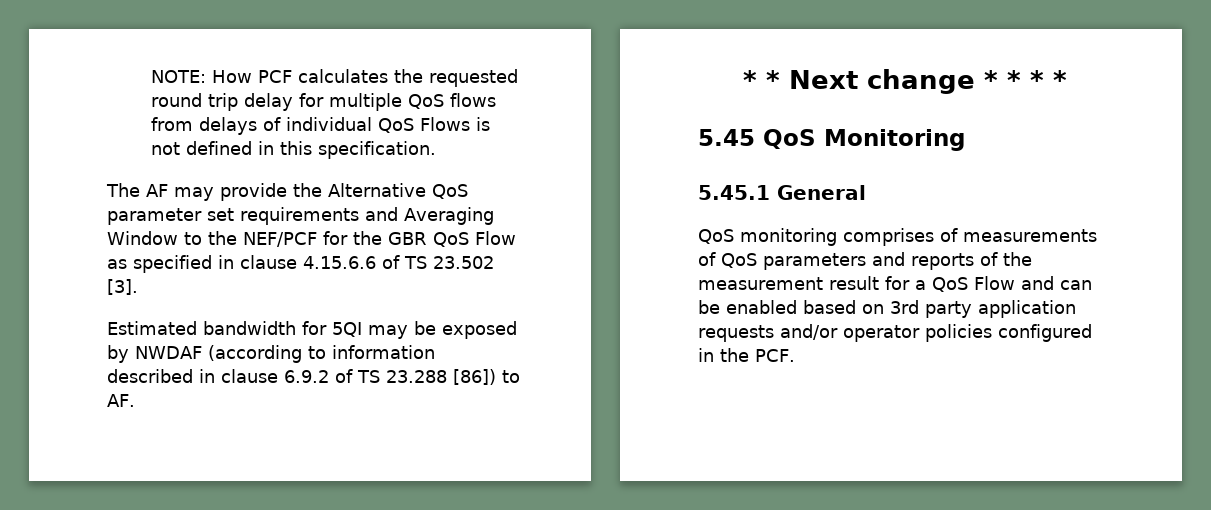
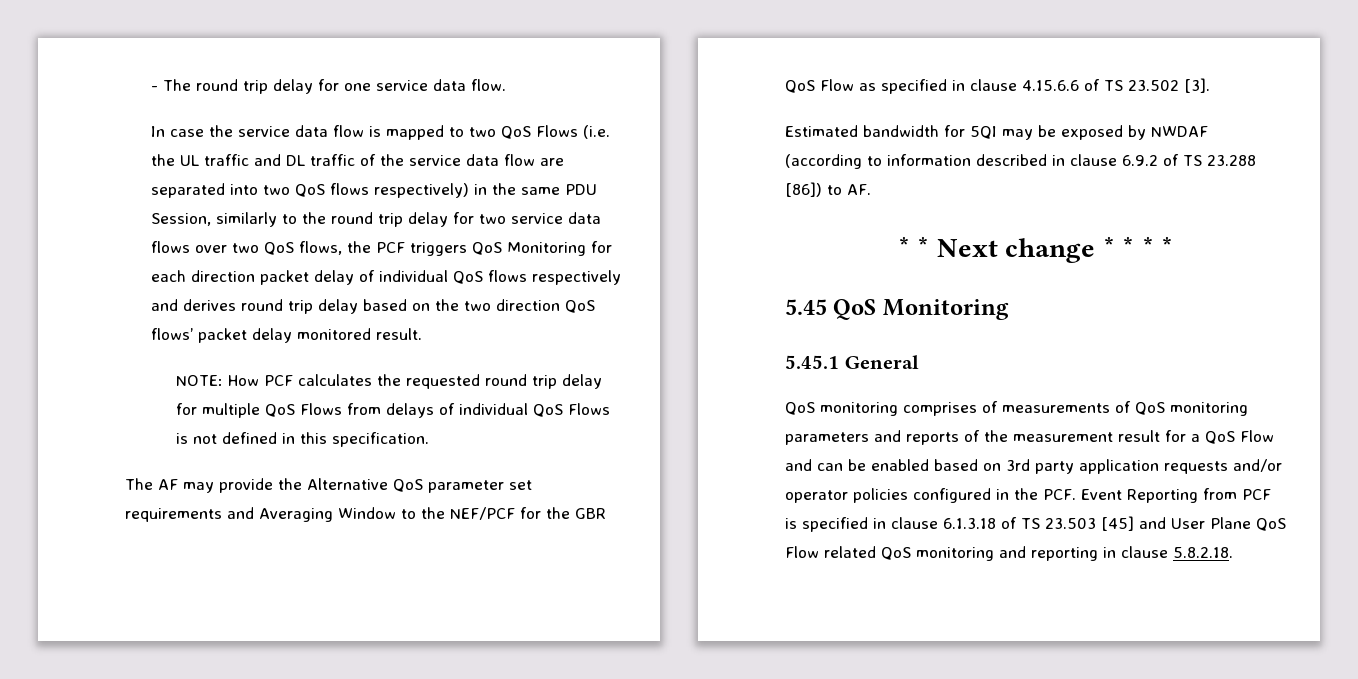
+ - The round trip delay for one service data flow.
+ In case the service data flow is mapped to two QoS Flows (i.e. the UL traffic and DL traffic of the service data flow are separated into two QoS flows respectively) in the same PDU Session, similarly to the round trip delay for two service data flows over two QoS flows, the PCF triggers QoS Monitoring for each direction packet delay of individual QoS flows respectively and derives round trip delay based on the two direction QoS flows’ packet delay monitored result.
- NOTE: How PCF calculates the requested round trip delay for multiple QoS flows from delays of individual QoS Flows is not defined in this specification.
+ NOTE: How PCF calculates the requested round trip delay for multiple QoS Flows from delays of individual QoS Flows is not defined in this specification.
- QoS monitoring comprises of measurements of QoS parameters and reports of the measurement result for a QoS Flow and can be enabled based on 3rd party application requests and/or operator policies configured in the PCF.
+ QoS monitoring comprises of measurements of QoS monitoring parameters and reports of the measurement result for a QoS Flow and can be enabled based on 3rd party application requests and/or operator policies configured in the PCF. Event Reporting from PCF is specified in clause 6.1.3.18 of TS 23.503 [45] and User Plane QoS Flow related QoS monitoring and reporting in clause 5.8.2.18.

